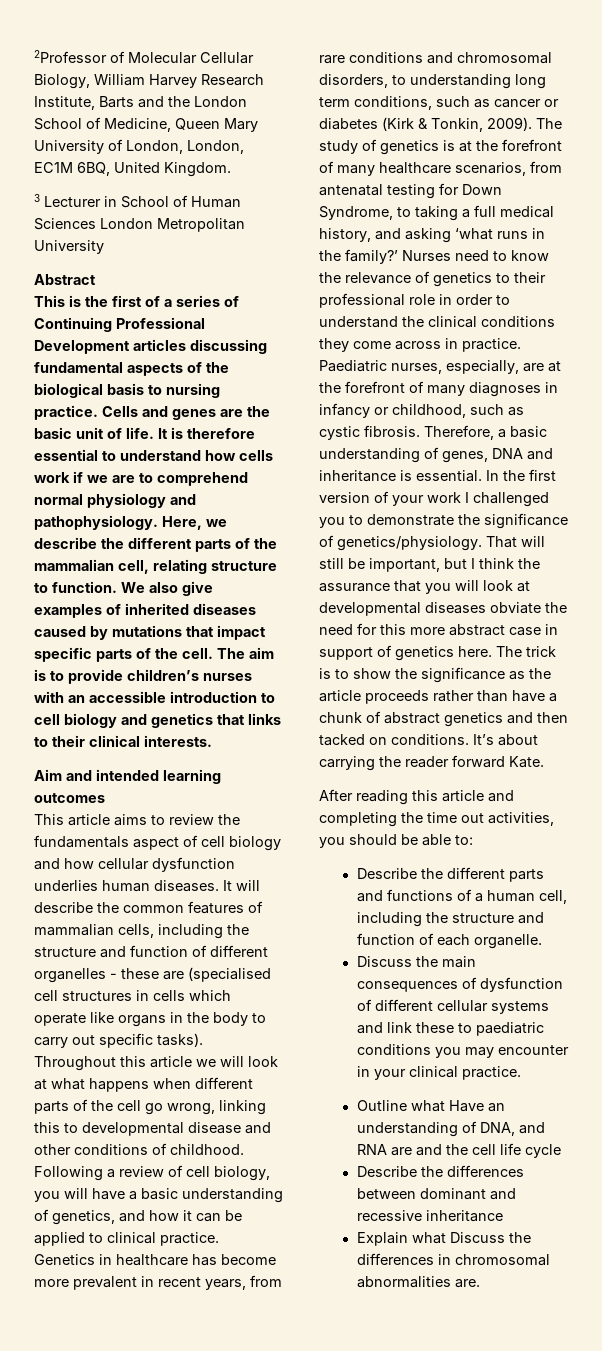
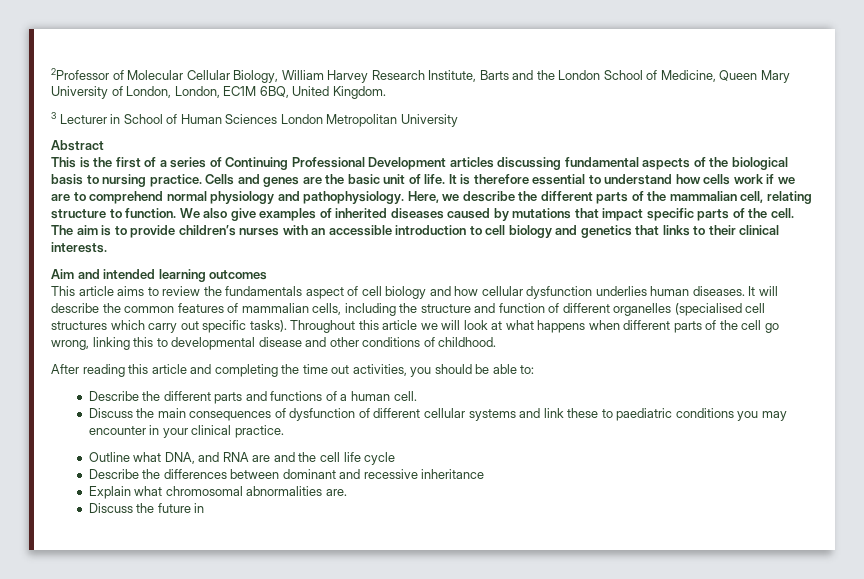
- It will describe the common features of mammalian cells, including the structure and function of different organelles - these are (specialised cell structures in cells which operate like organs in the body to carry out specific tasks).
+ It will describe the common features of mammalian cells, including the structure and function of different organelles (specialised cell structures which carry out specific tasks).
- Following a review of cell biology, you will have a basic understanding of genetics, and how it can be applied to clinical practice. Genetics in healthcare has become more prevalent in recent years, from rare conditions and chromosomal disorders, to understanding long term conditions, such as cancer or diabetes (Kirk & Tonkin, 2009). The study of genetics is at the forefront of many healthcare scenarios, from antenatal testing for Down Syndrome, to taking a full medical history, and asking ‘what runs in the family?’ Nurses need to know the relevance of genetics to their professional role in order to understand the clinical conditions they come across in practice. Paediatric nurses, especially, are at the forefront of many diagnoses in infancy or childhood, such as cystic fibrosis. Therefore, a basic understanding of genes, DNA and inheritance is essential. In the first version of your work I challenged you to demonstrate the significance of genetics/physiology. That will still be important, but I think the assurance that you will look at developmental diseases obviate the need for this more abstract case in support of genetics here. The trick is to show the significance as the article proceeds rather than have a chunk of abstract genetics and then tacked on conditions. It’s about carrying the reader forward Kate.
- Describe the different parts and functions of a human cell, including the structure and function of each organelle.
+ Describe the different parts and functions of a human cell.
- Outline what Have an understanding of DNA, and RNA are and the cell life cycle
+ Outline what DNA, and RNA are and the cell life cycle
- Explain what Discuss the differences in chromosomal abnormalities are.
+ Explain what chromosomal abnormalities are.
+ Discuss the future in

